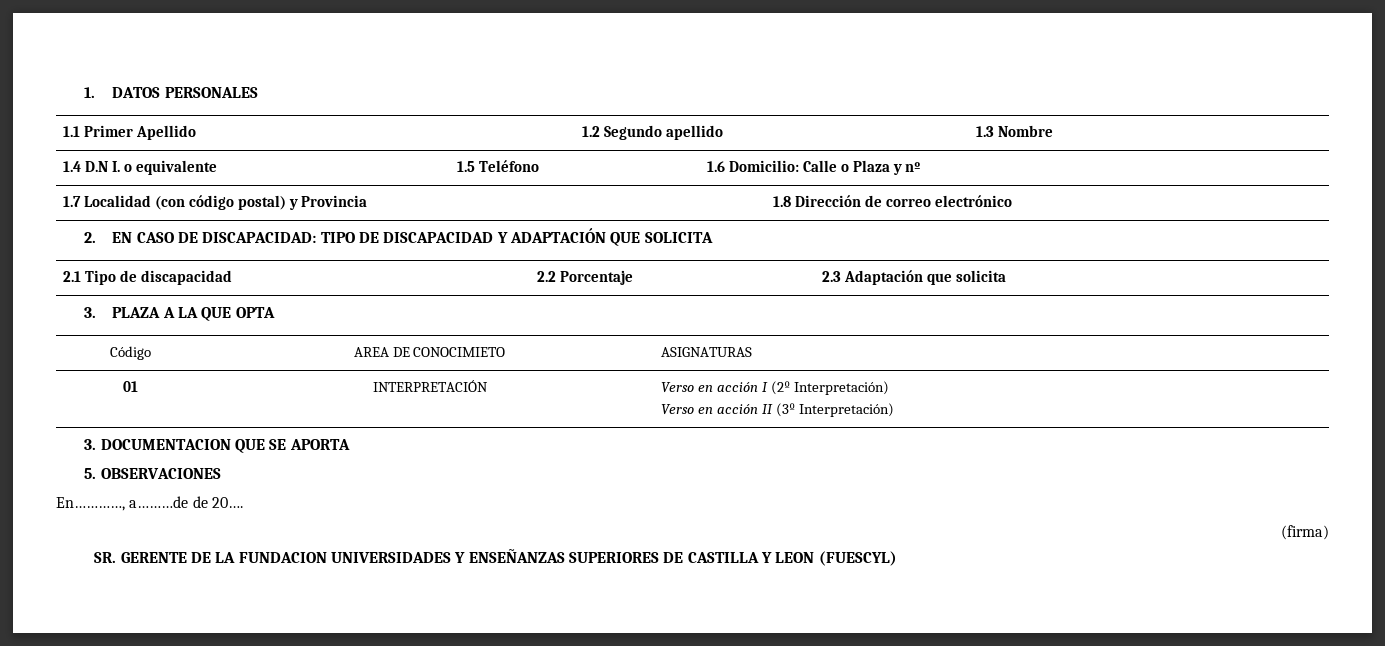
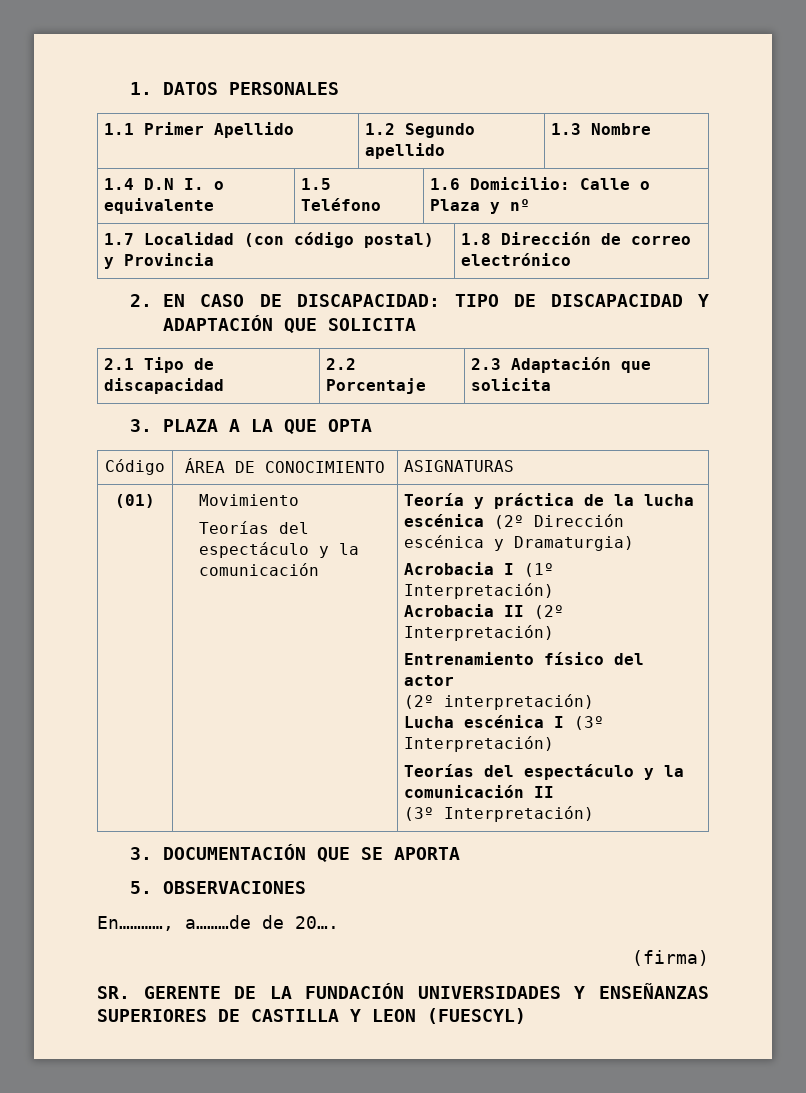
- Código | AREA DE CONOCIMIETO | ASIGNATURAS
- 01 | INTERPRETACIÓN | Verso en acción I (2º Interpretación)
- Verso en acción II (3º Interpretación)
+ Código | ÁREA DE CONOCIMIENTO | ASIGNATURAS
+ (01) | Movimiento
+ Teorías del espectáculo y la comunicación | Teoría y práctica de la lucha escénica (2º Dirección escénica y Dramaturgia)
+ Acrobacia I (1º Interpretación)
+ Acrobacia II (2º Interpretación)
+ Entrenamiento físico del actor
+ (2º interpretación)
+ Lucha escénica I (3º Interpretación)
+ Teorías del espectáculo y la comunicación II
+ (3º Interpretación)
- 3. DOCUMENTACION QUE SE APORTA
+ 3. DOCUMENTACIÓN QUE SE APORTA
- SR. GERENTE DE LA FUNDACION UNIVERSIDADES Y ENSEÑANZAS SUPERIORES DE CASTILLA Y LEON (FUESCYL)
+ SR. GERENTE DE LA FUNDACIÓN UNIVERSIDADES Y ENSEÑANZAS SUPERIORES DE CASTILLA Y LEON (FUESCYL)

